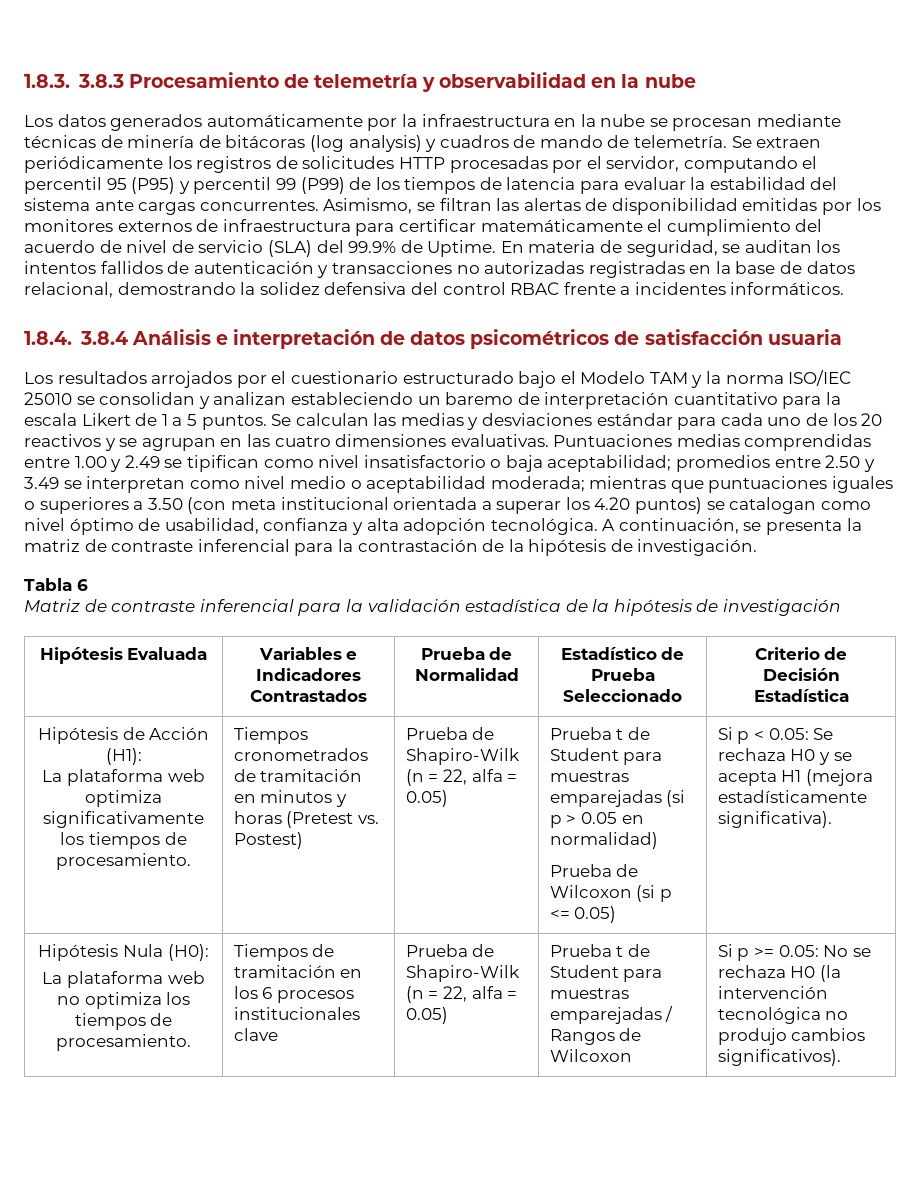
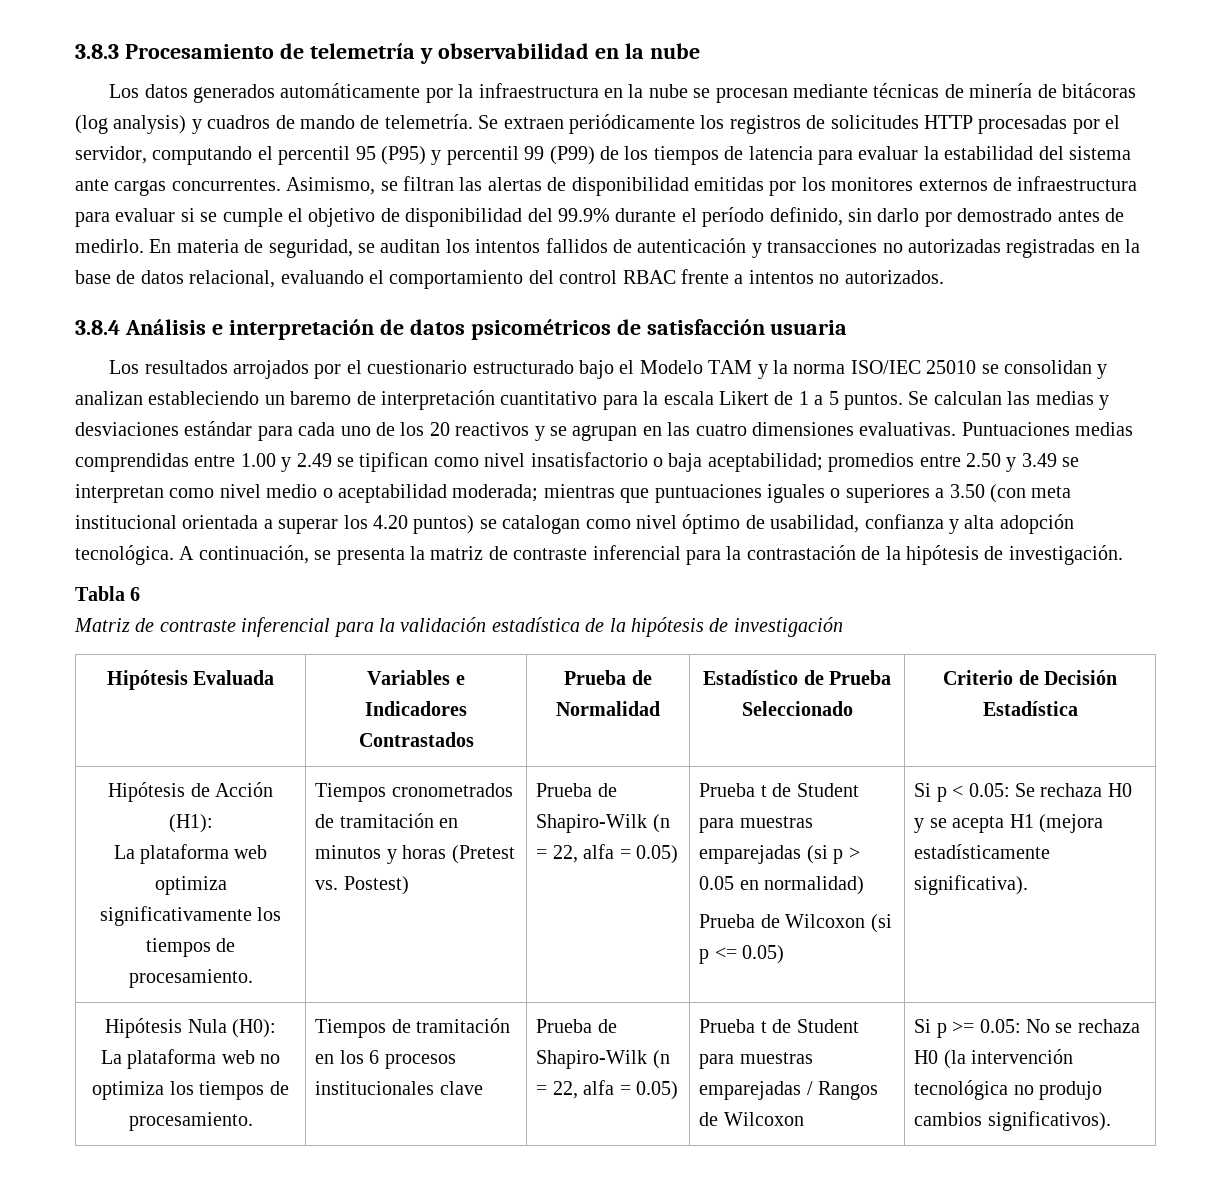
- 1.8.3. 3.8.3 Procesamiento de telemetría y observabilidad en la nube
+ 3.8.3 Procesamiento de telemetría y observabilidad en la nube
- Asimismo, se filtran las alertas de disponibilidad emitidas por los monitores externos de infraestructura para certificar matemáticamente el cumplimiento del acuerdo de nivel de servicio (SLA) del 99.9% de Uptime.
+ Asimismo, se filtran las alertas de disponibilidad emitidas por los monitores externos de infraestructura para evaluar si se cumple el objetivo de disponibilidad del 99.9% durante el período definido, sin darlo por demostrado antes de medirlo.
- En materia de seguridad, se auditan los intentos fallidos de autenticación y transacciones no autorizadas registradas en la base de datos relacional, demostrando la solidez defensiva del control RBAC frente a incidentes informáticos.
- 1.8.4. 3.8.4 Análisis e interpretación de datos psicométricos de satisfacción usuaria
+ En materia de seguridad, se auditan los intentos fallidos de autenticación y transacciones no autorizadas registradas en la base de datos relacional, evaluando el comportamiento del control RBAC frente a intentos no autorizados.
+ 3.8.4 Análisis e interpretación de datos psicométricos de satisfacción usuaria

